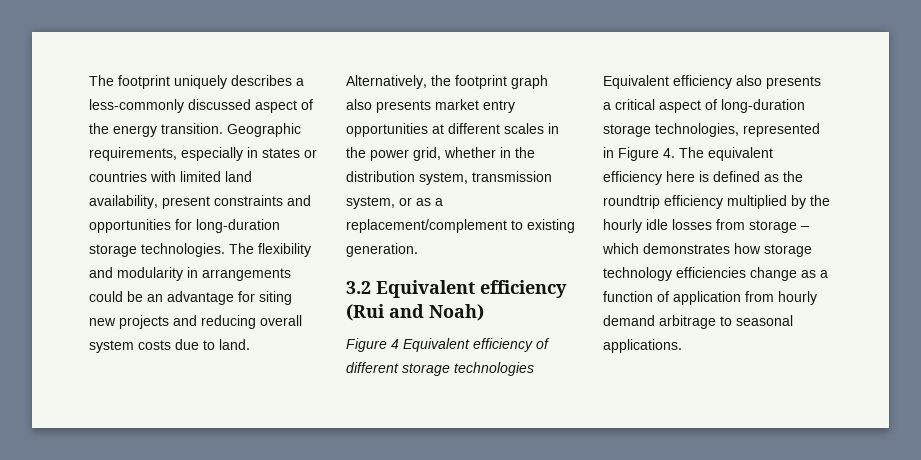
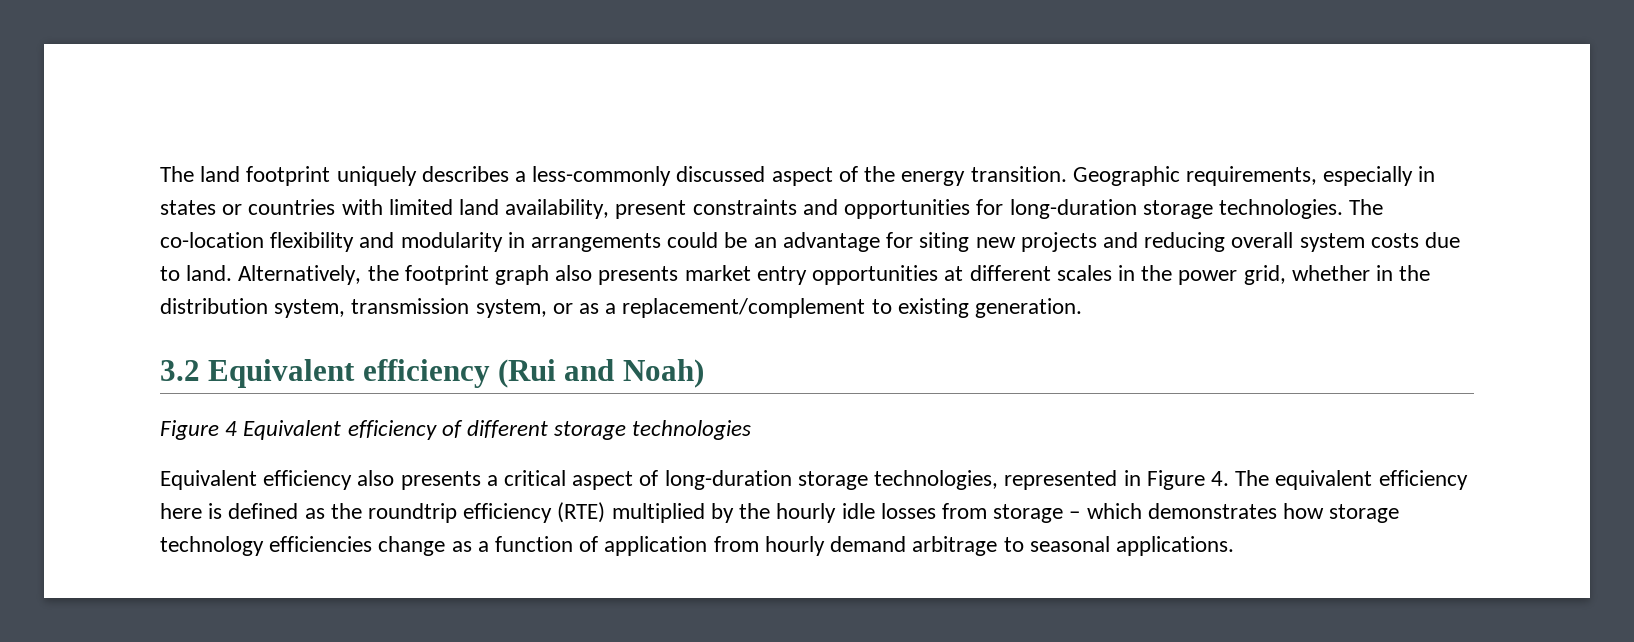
- The footprint uniquely describes a less-commonly discussed aspect of the energy transition.
+ The land footprint uniquely describes a less-commonly discussed aspect of the energy transition.
- The flexibility and modularity in arrangements could be an advantage for siting new projects and reducing overall system costs due to land.
+ The co-location flexibility and modularity in arrangements could be an advantage for siting new projects and reducing overall system costs due to land.
- Equivalent efficiency also presents a critical aspect of long-duration storage technologies, represented in Figure 4. The equivalent efficiency here is defined as the roundtrip efficiency multiplied by the hourly idle losses from storage – which demonstrates how storage technology efficiencies change as a function of application from hourly demand arbitrage to seasonal applications.
+ Equivalent efficiency also presents a critical aspect of long-duration storage technologies, represented in Figure 4. The equivalent efficiency here is defined as the roundtrip efficiency (RTE) multiplied by the hourly idle losses from storage – which demonstrates how storage technology efficiencies change as a function of application from hourly demand arbitrage to seasonal applications.

